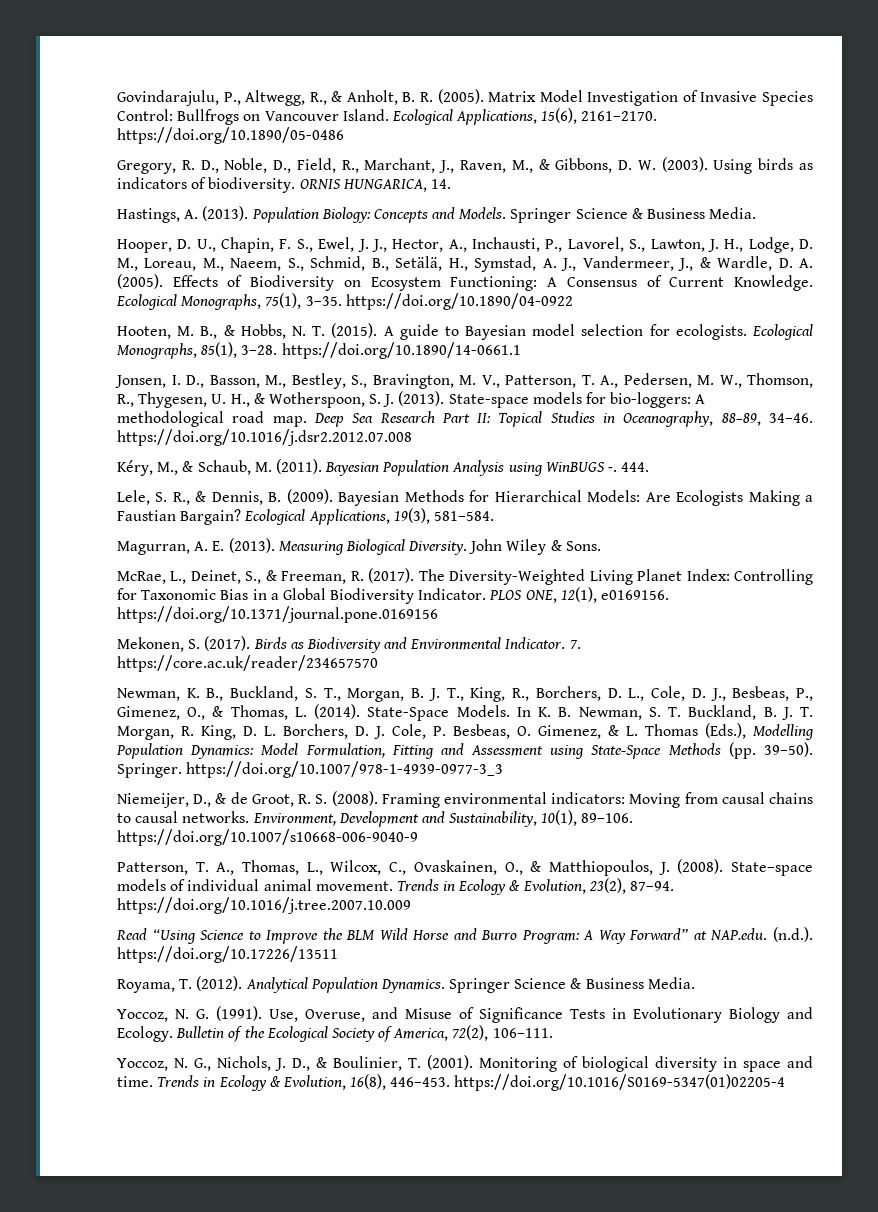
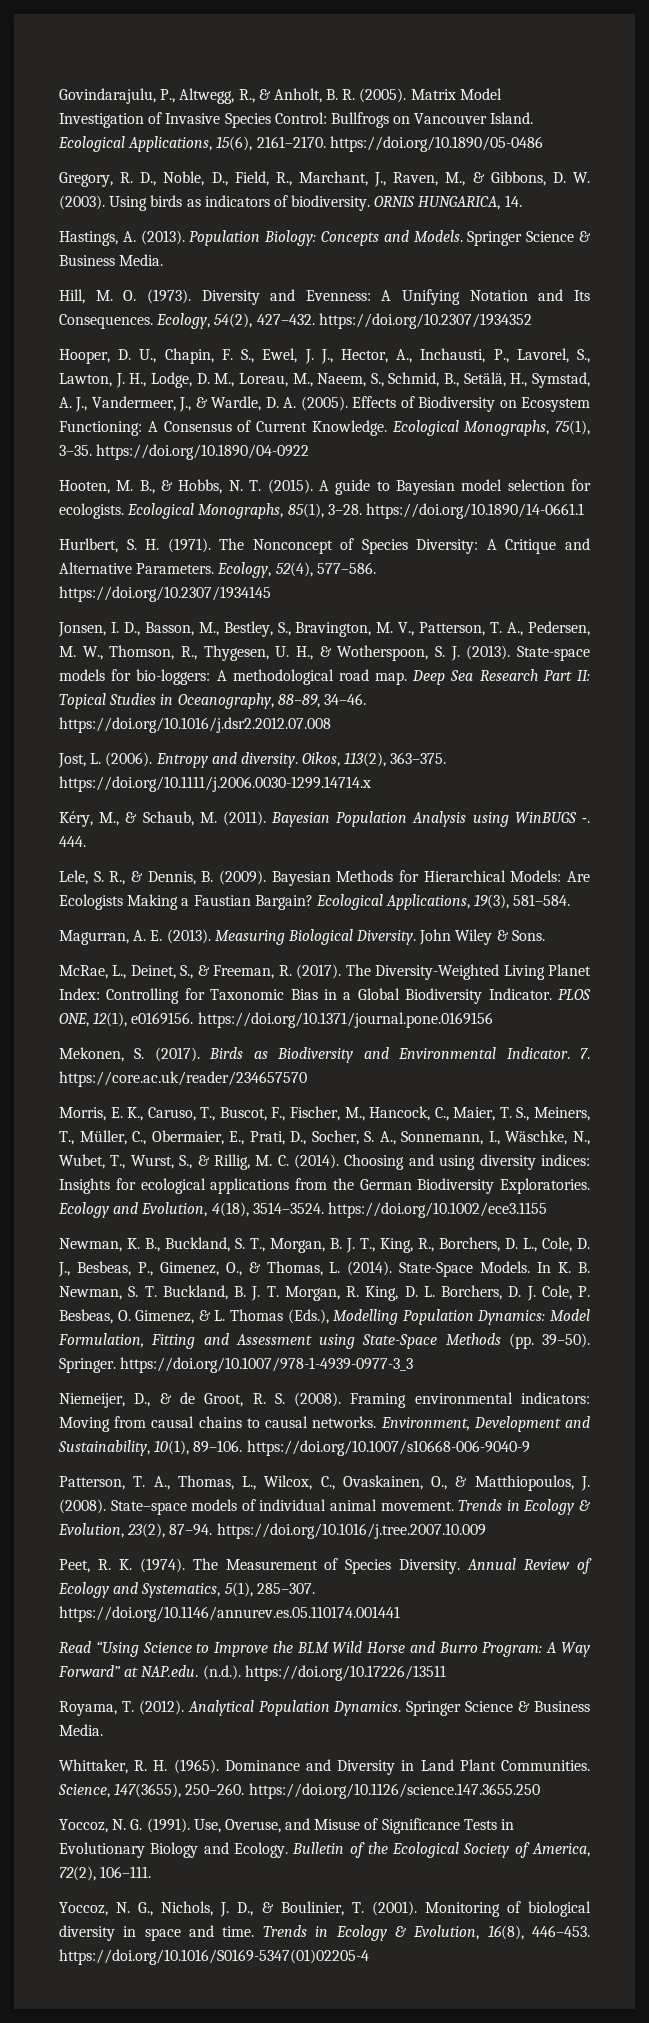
+ Hill, M. O. (1973). Diversity and Evenness: A Unifying Notation and Its Consequences. Ecology, 54(2), 427–432. https://doi.org/10.2307/1934352
+ Hurlbert, S. H. (1971). The Nonconcept of Species Diversity: A Critique and Alternative Parameters. Ecology, 52(4), 577–586. https://doi.org/10.2307/1934145
+ Jost, L. (2006). Entropy and diversity. Oikos, 113(2), 363–375. https://doi.org/10.1111/j.2006.0030-1299.14714.x
+ Morris, E. K., Caruso, T., Buscot, F., Fischer, M., Hancock, C., Maier, T. S., Meiners, T., Müller, C., Obermaier, E., Prati, D., Socher, S. A., Sonnemann, I., Wäschke, N., Wubet, T., Wurst, S., & Rillig, M. C. (2014). Choosing and using diversity indices: Insights for ecological applications from the German Biodiversity Exploratories. Ecology and Evolution, 4(18), 3514–3524. https://doi.org/10.1002/ece3.1155
+ Peet, R. K. (1974). The Measurement of Species Diversity. Annual Review of Ecology and Systematics, 5(1), 285–307. https://doi.org/10.1146/annurev.es.05.110174.001441
+ Whittaker, R. H. (1965). Dominance and Diversity in Land Plant Communities. Science, 147(3655), 250–260. https://doi.org/10.1126/science.147.3655.250

